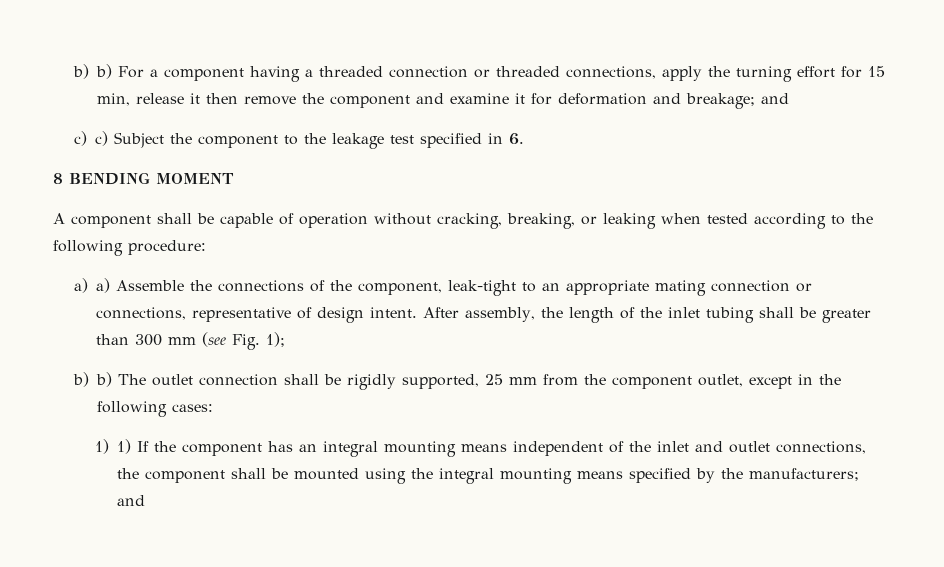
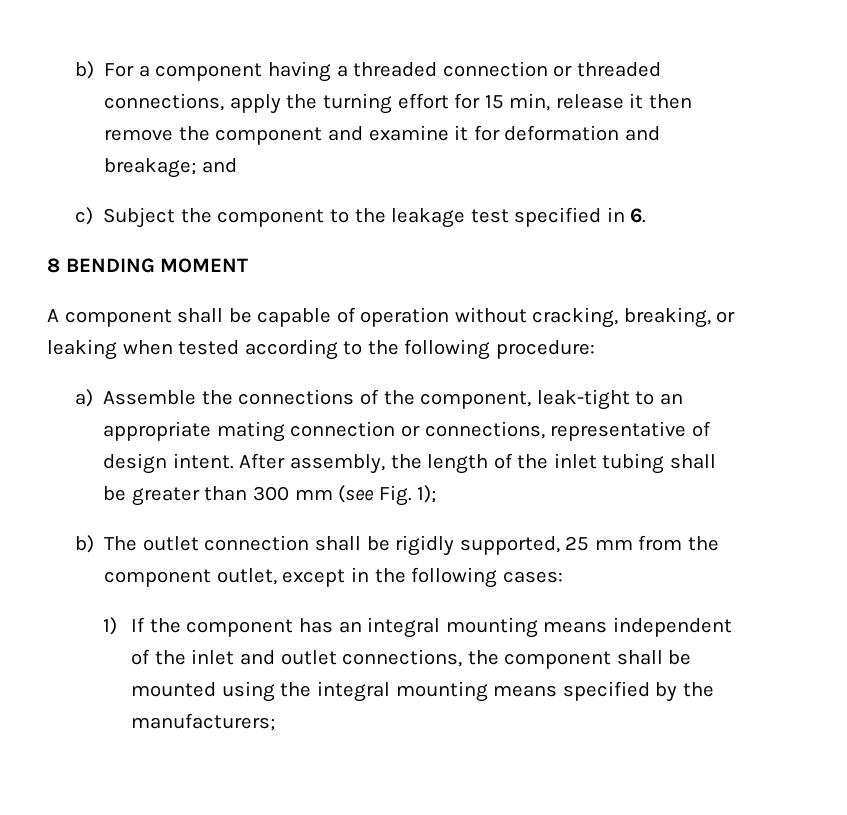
- b) b) For a component having a threaded connection or threaded connections, apply the turning effort for 15 min, release it then remove the component and examine it for deformation and breakage; and
+ b) For a component having a threaded connection or threaded connections, apply the turning effort for 15 min, release it then remove the component and examine it for deformation and breakage; and
- c) c) Subject the component to the leakage test specified in 6.
+ c) Subject the component to the leakage test specified in 6.
- a) a) Assemble the connections of the component, leak-tight to an appropriate mating connection or connections, representative of design intent.
+ a) Assemble the connections of the component, leak-tight to an appropriate mating connection or connections, representative of design intent.
- b) b) The outlet connection shall be rigidly supported, 25 mm from the component outlet, except in the following cases:
+ b) The outlet connection shall be rigidly supported, 25 mm from the component outlet, except in the following cases:
- 1) 1) If the component has an integral mounting means independent of the inlet and outlet connections, the component shall be mounted using the integral mounting means specified by the manufacturers; and
+ 1) If the component has an integral mounting means independent of the inlet and outlet connections, the component shall be mounted using the integral mounting means specified by the manufacturers;

